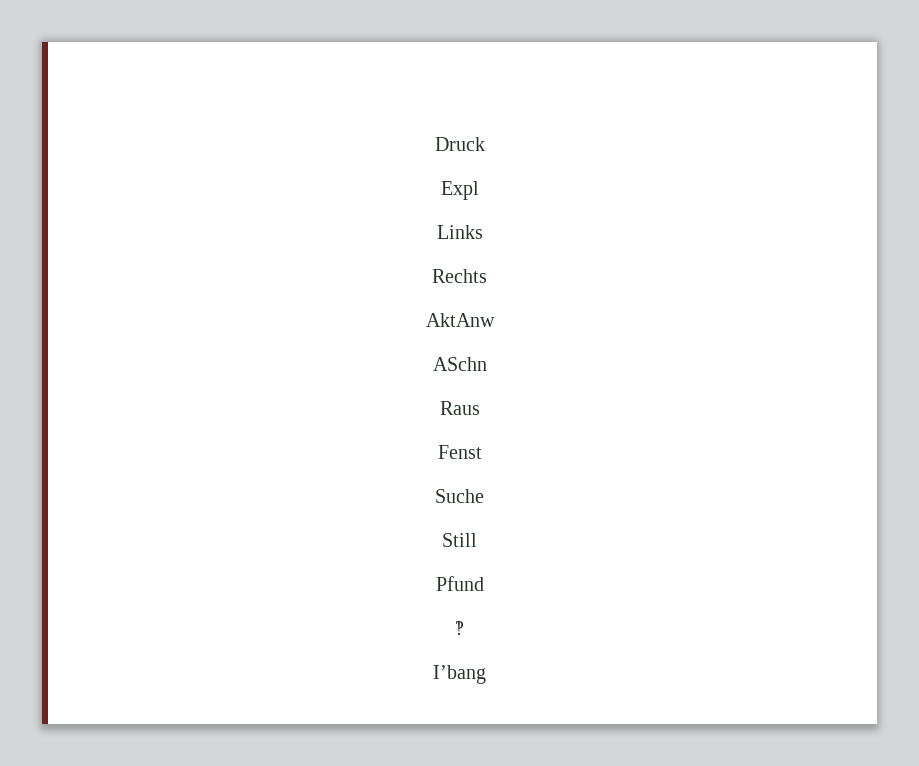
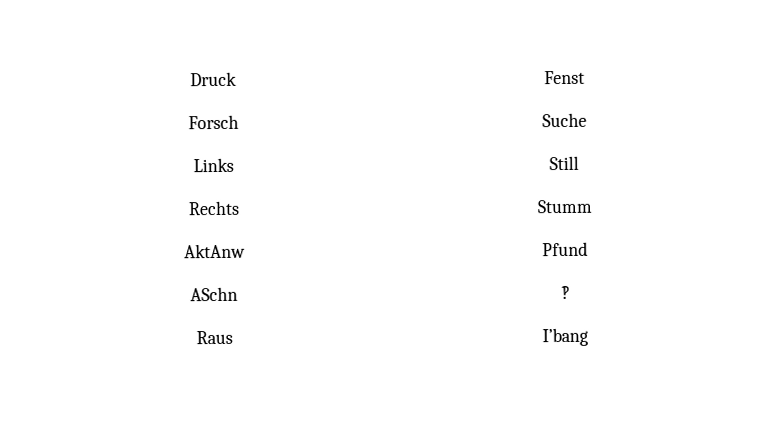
- Expl
+ Forsch
+ Stumm

